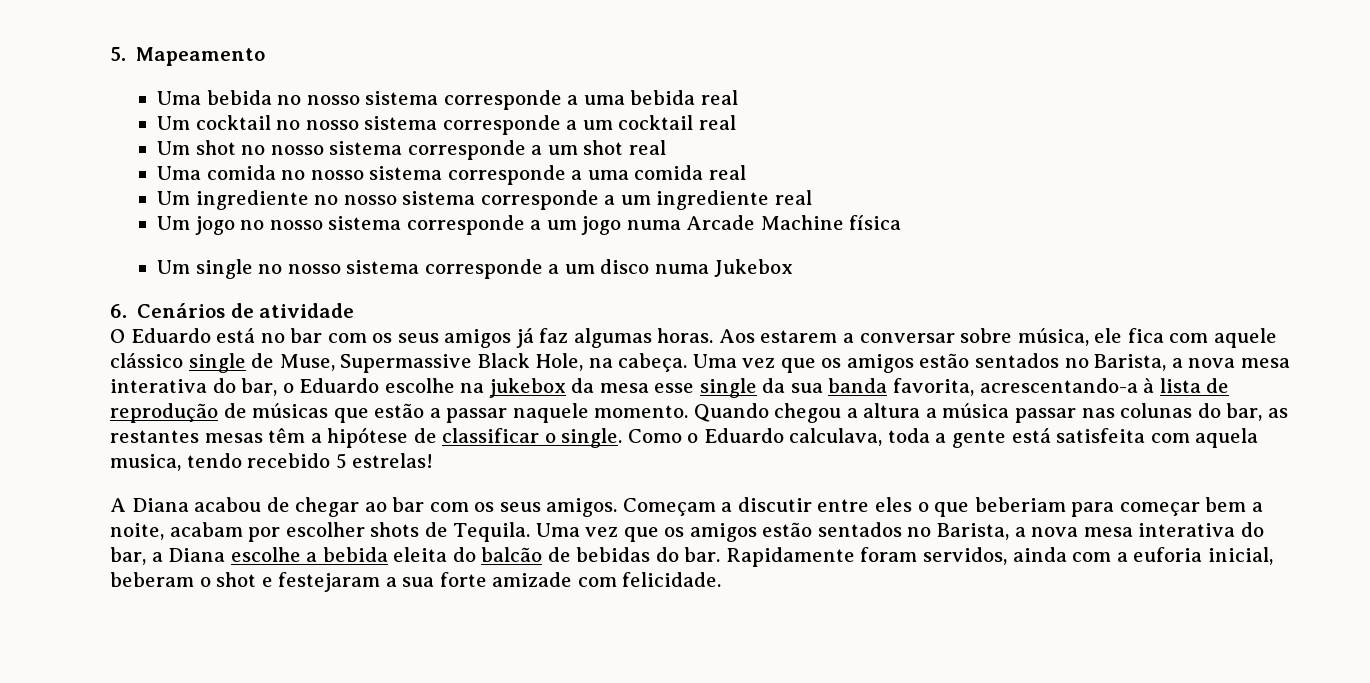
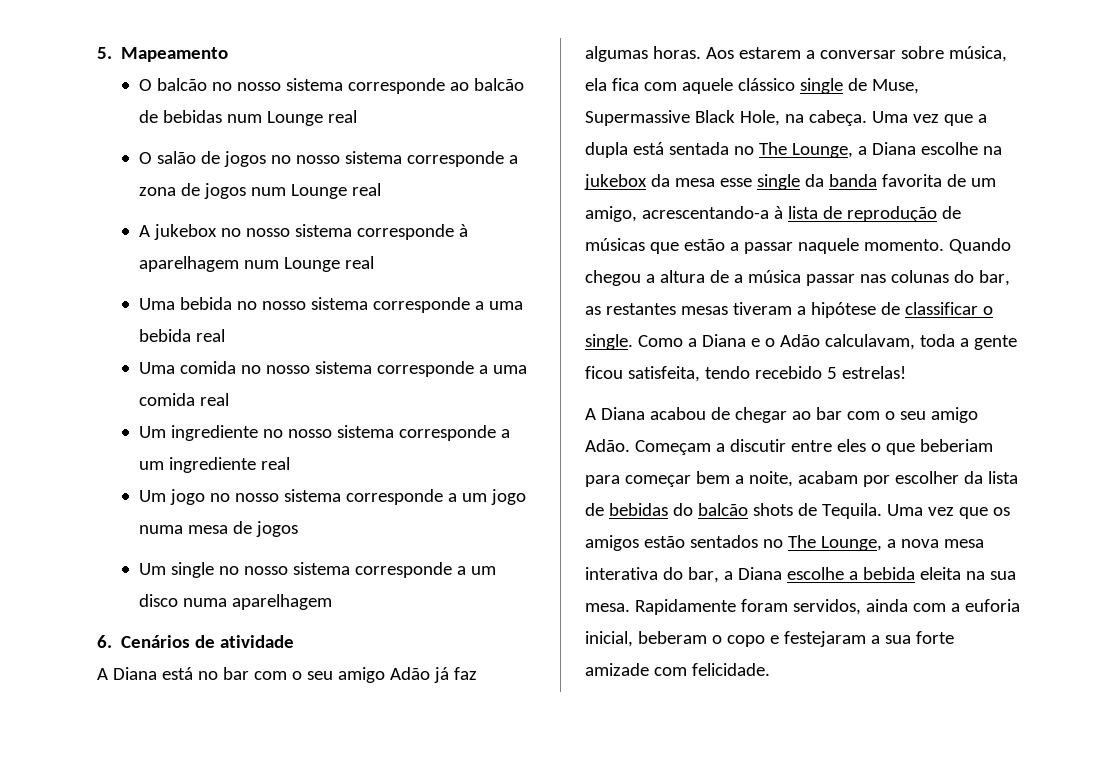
+ O balcão no nosso sistema corresponde ao balcão de bebidas num Lounge real
+ O salão de jogos no nosso sistema corresponde a zona de jogos num Lounge real
+ A jukebox no nosso sistema corresponde à aparelhagem num Lounge real
- Um cocktail no nosso sistema corresponde a um cocktail real
- Um shot no nosso sistema corresponde a um shot real
- Um jogo no nosso sistema corresponde a um jogo numa Arcade Machine física
+ Um jogo no nosso sistema corresponde a um jogo numa mesa de jogos
- Um single no nosso sistema corresponde a um disco numa Jukebox
+ Um single no nosso sistema corresponde a um disco numa aparelhagem
- O Eduardo está no bar com os seus amigos já faz algumas horas.
+ A Diana está no bar com o seu amigo Adão já faz algumas horas.
- Aos estarem a conversar sobre música, ele fica com aquele clássico single de Muse, Supermassive Black Hole, na cabeça.
+ Aos estarem a conversar sobre música, ela fica com aquele clássico single de Muse, Supermassive Black Hole, na cabeça.
- Uma vez que os amigos estão sentados no Barista, a nova mesa interativa do bar, o Eduardo escolhe na jukebox da mesa esse single da sua banda favorita, acrescentando-a à lista de reprodução de músicas que estão a passar naquele momento.
+ Uma vez que a dupla está sentada no The Lounge, a Diana escolhe na jukebox da mesa esse single da banda favorita de um amigo, acrescentando-a à lista de reprodução de músicas que estão a passar naquele momento.
- Quando chegou a altura a música passar nas colunas do bar, as restantes mesas têm a hipótese de classificar o single.
+ Quando chegou a altura de a música passar nas colunas do bar, as restantes mesas tiveram a hipótese de classificar o single.
- Como o Eduardo calculava, toda a gente está satisfeita com aquela musica, tendo recebido 5 estrelas!
+ Como a Diana e o Adão calculavam, toda a gente ficou satisfeita, tendo recebido 5 estrelas!
- A Diana acabou de chegar ao bar com os seus amigos.
+ A Diana acabou de chegar ao bar com o seu amigo Adão.
- Começam a discutir entre eles o que beberiam para começar bem a noite, acabam por escolher shots de Tequila.
+ Começam a discutir entre eles o que beberiam para começar bem a noite, acabam por escolher da lista de bebidas do balcão shots de Tequila.
- Uma vez que os amigos estão sentados no Barista, a nova mesa interativa do bar, a Diana escolhe a bebida eleita do balcão de bebidas do bar.
+ Uma vez que os amigos estão sentados no The Lounge, a nova mesa interativa do bar, a Diana escolhe a bebida eleita na sua mesa.
- Rapidamente foram servidos, ainda com a euforia inicial, beberam o shot e festejaram a sua forte amizade com felicidade.
+ Rapidamente foram servidos, ainda com a euforia inicial, beberam o copo e festejaram a sua forte amizade com felicidade.

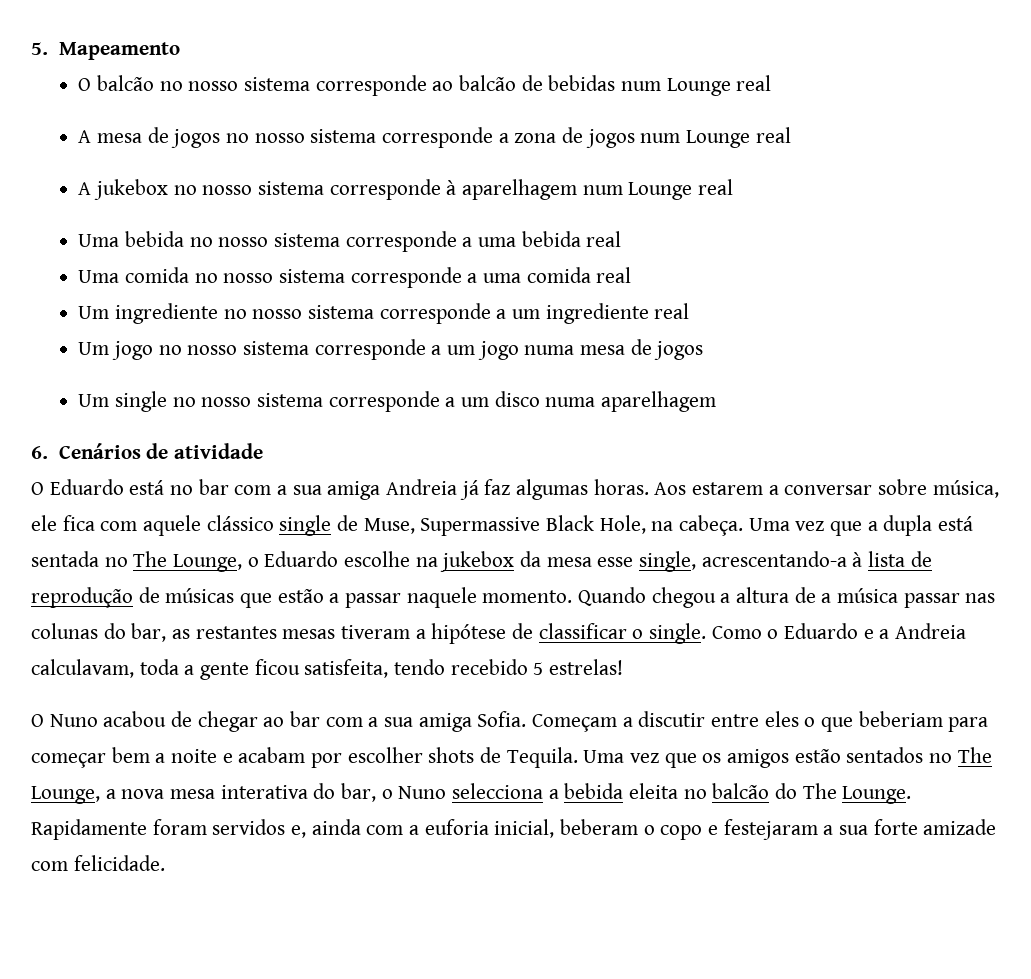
- O salão de jogos no nosso sistema corresponde a zona de jogos num Lounge real
+ A mesa de jogos no nosso sistema corresponde a zona de jogos num Lounge real
- A Diana está no bar com o seu amigo Adão já faz algumas horas.
+ O Eduardo está no bar com a sua amiga Andreia já faz algumas horas.
- Aos estarem a conversar sobre música, ela fica com aquele clássico single de Muse, Supermassive Black Hole, na cabeça.
+ Aos estarem a conversar sobre música, ele fica com aquele clássico single de Muse, Supermassive Black Hole, na cabeça.
- Uma vez que a dupla está sentada no The Lounge, a Diana escolhe na jukebox da mesa esse single da banda favorita de um amigo, acrescentando-a à lista de reprodução de músicas que estão a passar naquele momento.
+ Uma vez que a dupla está sentada no The Lounge, o Eduardo escolhe na jukebox da mesa esse single, acrescentando-a à lista de reprodução de músicas que estão a passar naquele momento.
- Como a Diana e o Adão calculavam, toda a gente ficou satisfeita, tendo recebido 5 estrelas!
+ Como o Eduardo e a Andreia calculavam, toda a gente ficou satisfeita, tendo recebido 5 estrelas!
- A Diana acabou de chegar ao bar com o seu amigo Adão.
+ O Nuno acabou de chegar ao bar com a sua amiga Sofia.
- Começam a discutir entre eles o que beberiam para começar bem a noite, acabam por escolher da lista de bebidas do balcão shots de Tequila.
+ Começam a discutir entre eles o que beberiam para começar bem a noite e acabam por escolher shots de Tequila.
- Uma vez que os amigos estão sentados no The Lounge, a nova mesa interativa do bar, a Diana escolhe a bebida eleita na sua mesa. Rapidamente foram servidos, ainda com a euforia inicial, beberam o copo e festejaram a sua forte amizade com felicidade.
+ Uma vez que os amigos estão sentados no The Lounge, a nova mesa interativa do bar, o Nuno selecciona a bebida eleita no balcão do The Lounge. Rapidamente foram servidos e, ainda com a euforia inicial, beberam o copo e festejaram a sua forte amizade com felicidade.

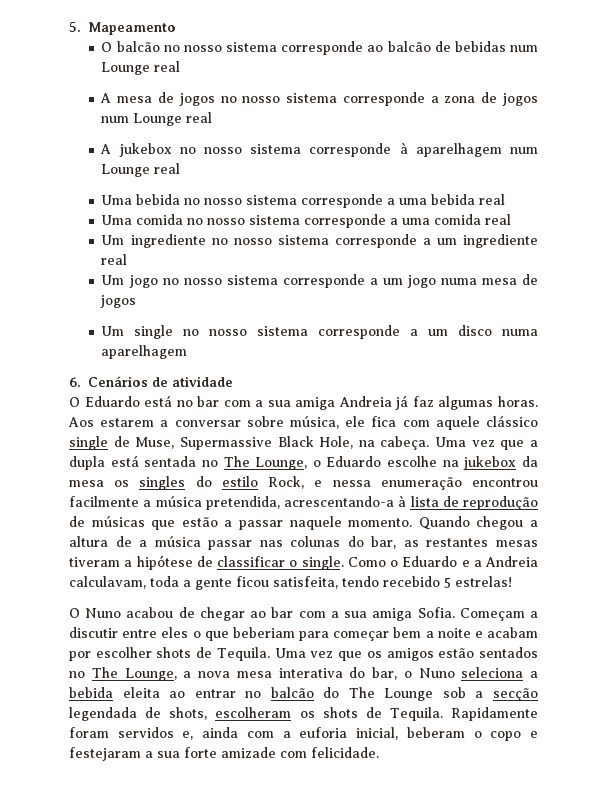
- Uma vez que a dupla está sentada no The Lounge, o Eduardo escolhe na jukebox da mesa esse single, acrescentando-a à lista de reprodução de músicas que estão a passar naquele momento.
+ Uma vez que a dupla está sentada no The Lounge, o Eduardo escolhe na jukebox da mesa os singles do estilo Rock, e nessa enumeração encontrou facilmente a música pretendida, acrescentando-a à lista de reprodução de músicas que estão a passar naquele momento.
- Uma vez que os amigos estão sentados no The Lounge, a nova mesa interativa do bar, o Nuno selecciona a bebida eleita no balcão do The Lounge.
+ Uma vez que os amigos estão sentados no The Lounge, a nova mesa interativa do bar, o Nuno seleciona a bebida eleita ao entrar no balcão do The Lounge sob a secção legendada de shots, escolheram os shots de Tequila.

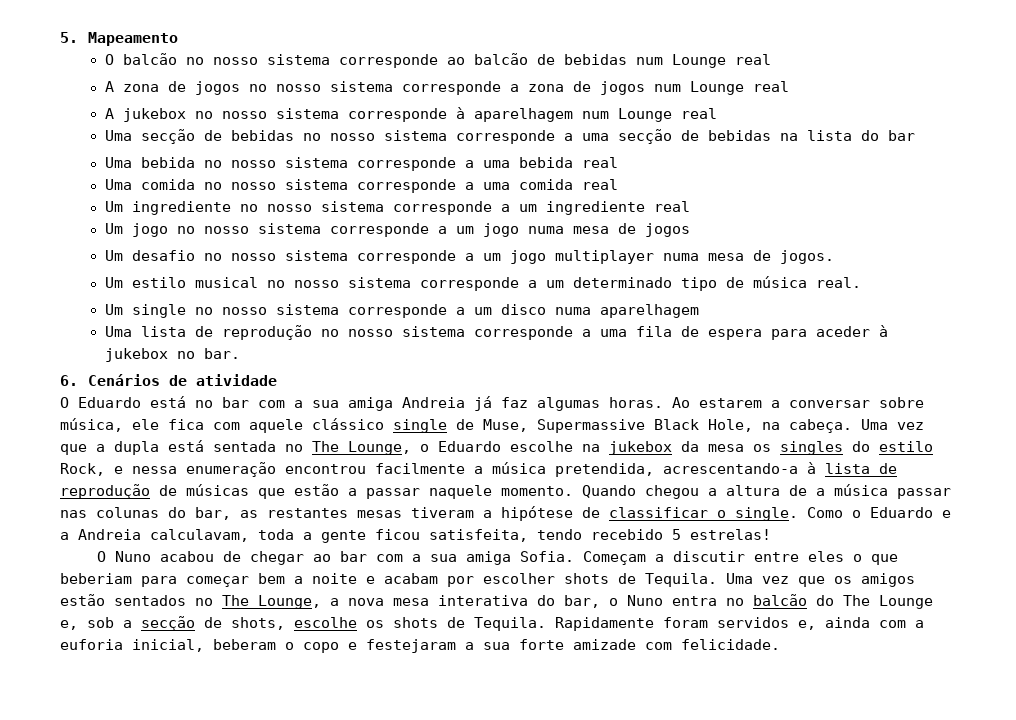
- A mesa de jogos no nosso sistema corresponde a zona de jogos num Lounge real
+ A zona de jogos no nosso sistema corresponde a zona de jogos num Lounge real
+ Uma secção de bebidas no nosso sistema corresponde a uma secção de bebidas na lista do bar
+ Um desafio no nosso sistema corresponde a um jogo multiplayer numa mesa de jogos.
+ Um estilo musical no nosso sistema corresponde a um determinado tipo de música real.
+ Uma lista de reprodução no nosso sistema corresponde a uma fila de espera para aceder à jukebox no bar.
- Aos estarem a conversar sobre música, ele fica com aquele clássico single de Muse, Supermassive Black Hole, na cabeça.
+ Ao estarem a conversar sobre música, ele fica com aquele clássico single de Muse, Supermassive Black Hole, na cabeça.
- Uma vez que os amigos estão sentados no The Lounge, a nova mesa interativa do bar, o Nuno seleciona a bebida eleita ao entrar no balcão do The Lounge sob a secção legendada de shots, escolheram os shots de Tequila.
+ Uma vez que os amigos estão sentados no The Lounge, a nova mesa interativa do bar, o Nuno entra no balcão do The Lounge e, sob a secção de shots, escolhe os shots de Tequila.

